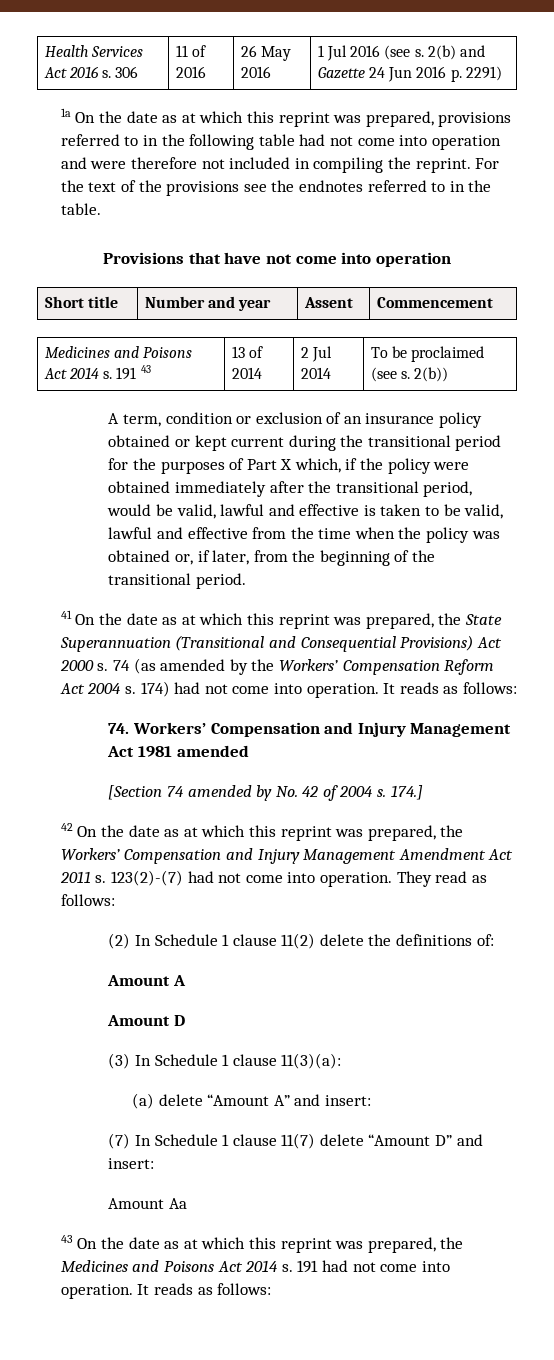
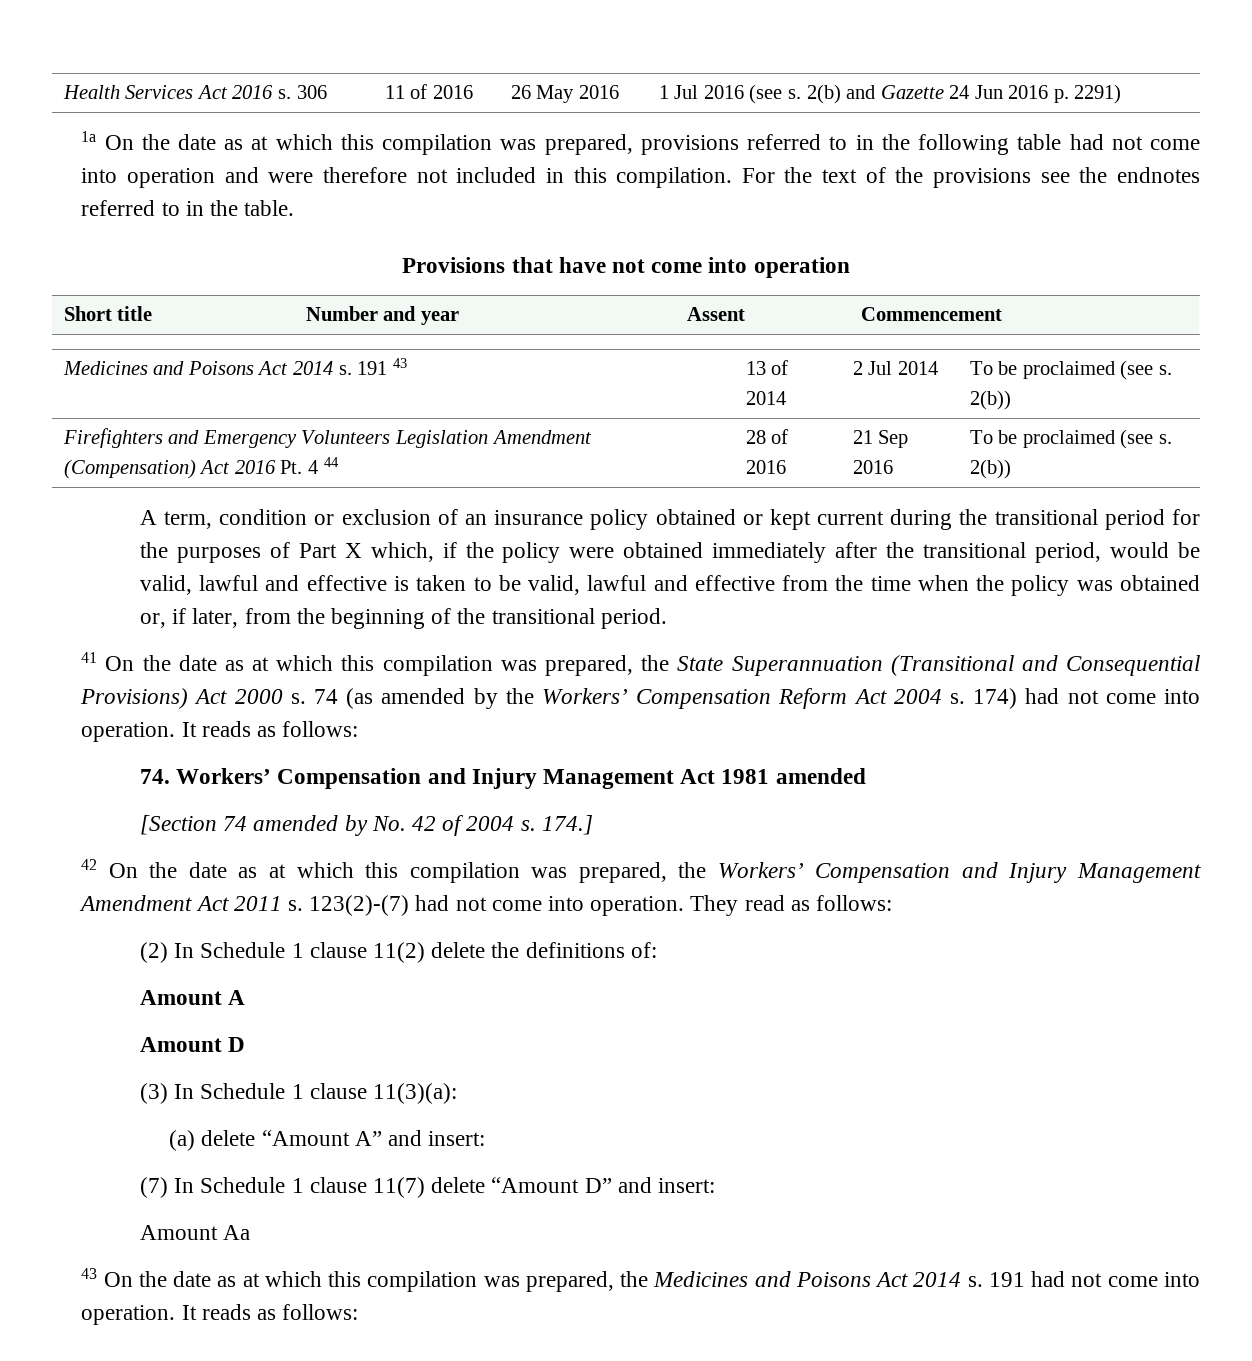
- 1a On the date as at which this reprint was prepared, provisions referred to in the following table had not come into operation and were therefore not included in compiling the reprint.
+ 1a On the date as at which this compilation was prepared, provisions referred to in the following table had not come into operation and were therefore not included in this compilation.
+ Firefighters and Emergency Volunteers Legislation Amendment (Compensation) Act 2016 Pt. 4 44 | 28 of 2016 | 21 Sep 2016 | To be proclaimed (see s. 2(b))
- 41 On the date as at which this reprint was prepared, the State Superannuation (Transitional and Consequential Provisions) Act 2000 s.
+ 41 On the date as at which this compilation was prepared, the State Superannuation (Transitional and Consequential Provisions) Act 2000 s.
- 42 On the date as at which this reprint was prepared, the Workers’ Compensation and Injury Management Amendment Act 2011 s.
+ 42 On the date as at which this compilation was prepared, the Workers’ Compensation and Injury Management Amendment Act 2011 s.
- 43 On the date as at which this reprint was prepared, the Medicines and Poisons Act 2014 s.
+ 43 On the date as at which this compilation was prepared, the Medicines and Poisons Act 2014 s.

